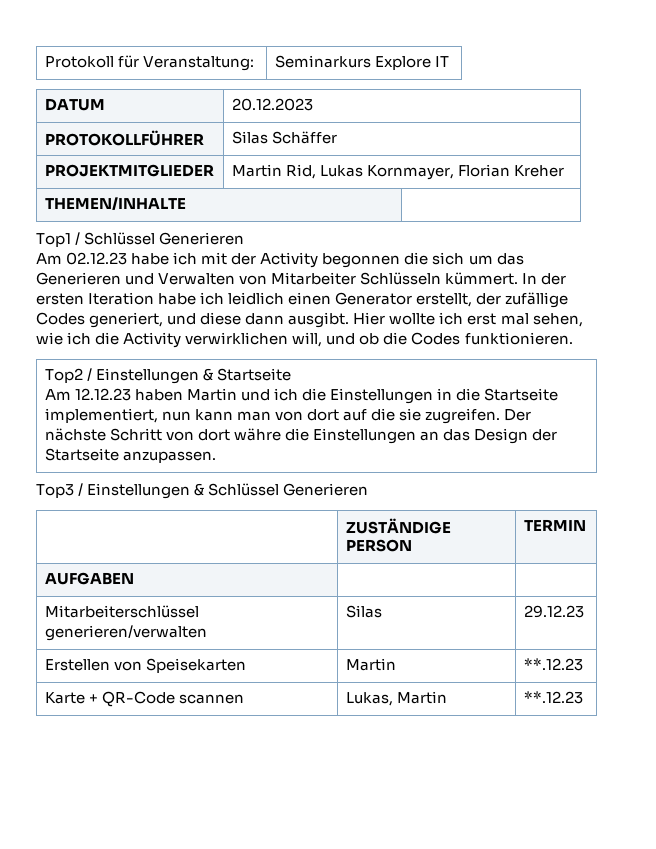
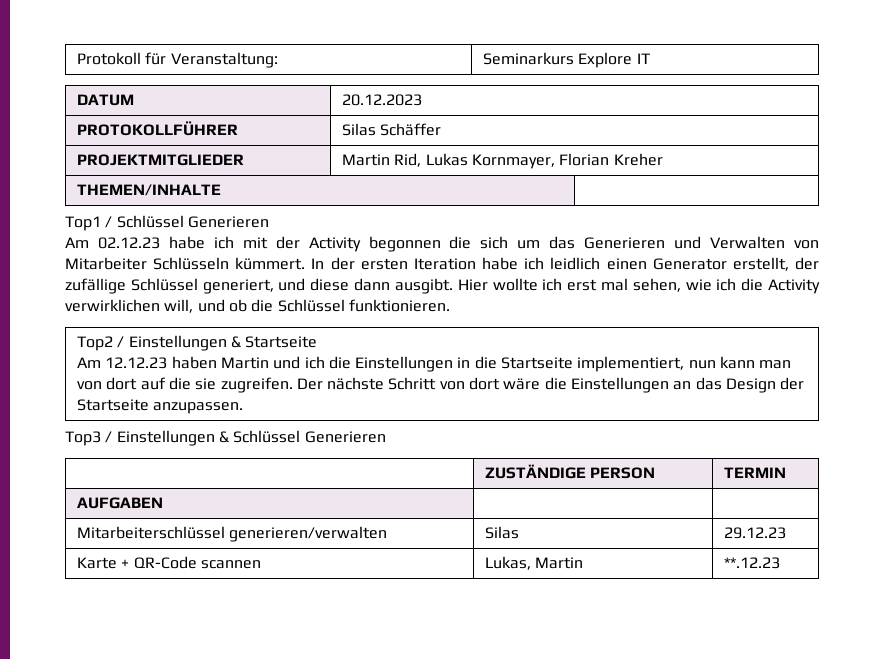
- In der ersten Iteration habe ich leidlich einen Generator erstellt, der zufällige Codes generiert, und diese dann ausgibt.
+ In der ersten Iteration habe ich leidlich einen Generator erstellt, der zufällige Schlüssel generiert, und diese dann ausgibt.
- Hier wollte ich erst mal sehen, wie ich die Activity verwirklichen will, und ob die Codes funktionieren.
+ Hier wollte ich erst mal sehen, wie ich die Activity verwirklichen will, und ob die Schlüssel funktionieren.
  Top2 / Einstellungen & Startseite
- Am 12.12.23 haben Martin und ich die Einstellungen in die Startseite implementiert, nun kann man von dort auf die sie zugreifen. Der nächste Schritt von dort währe die Einstellungen an das Design der Startseite anzupassen.
+ Am 12.12.23 haben Martin und ich die Einstellungen in die Startseite implementiert, nun kann man von dort auf die sie zugreifen. Der nächste Schritt von dort wäre die Einstellungen an das Design der Startseite anzupassen.
- Erstellen von Speisekarten | Martin | **.12.23

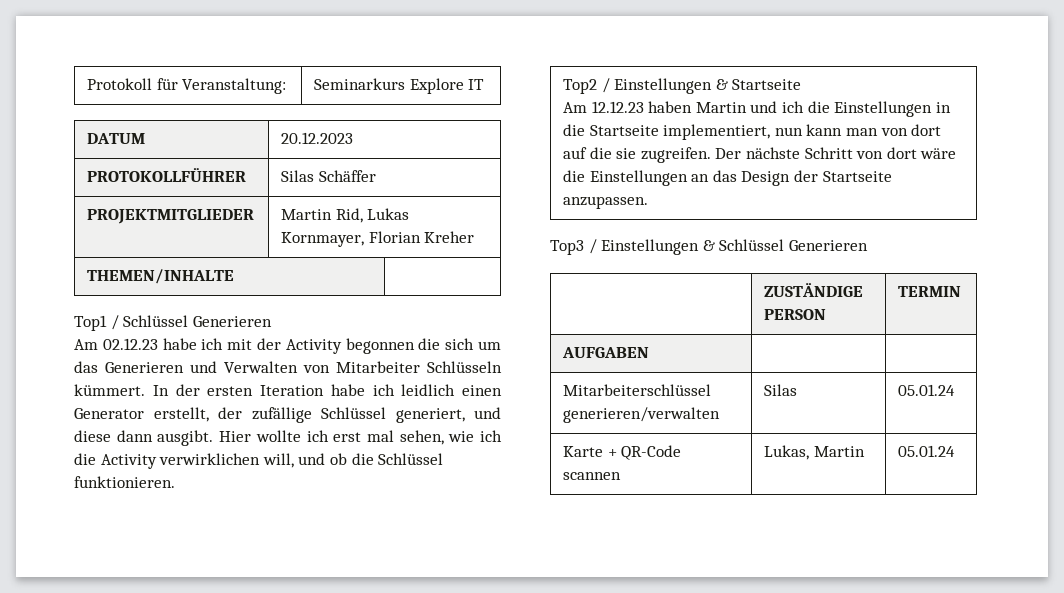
- Mitarbeiterschlüssel generieren/verwalten | Silas | 29.12.23
+ Mitarbeiterschlüssel generieren/verwalten | Silas | 05.01.24
- Karte + QR-Code scannen | Lukas, Martin | **.12.23
+ Karte + QR-Code scannen | Lukas, Martin | 05.01.24

